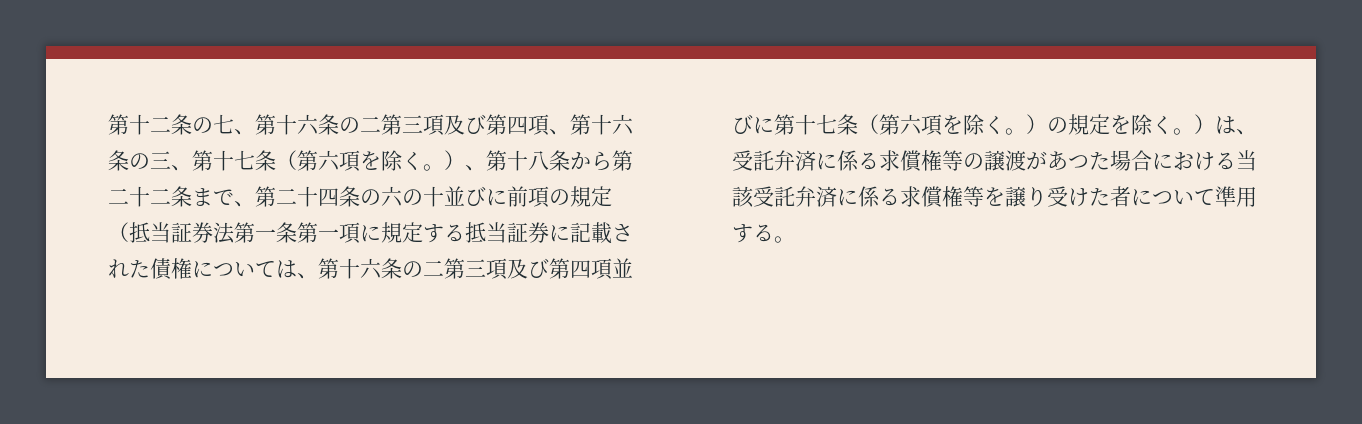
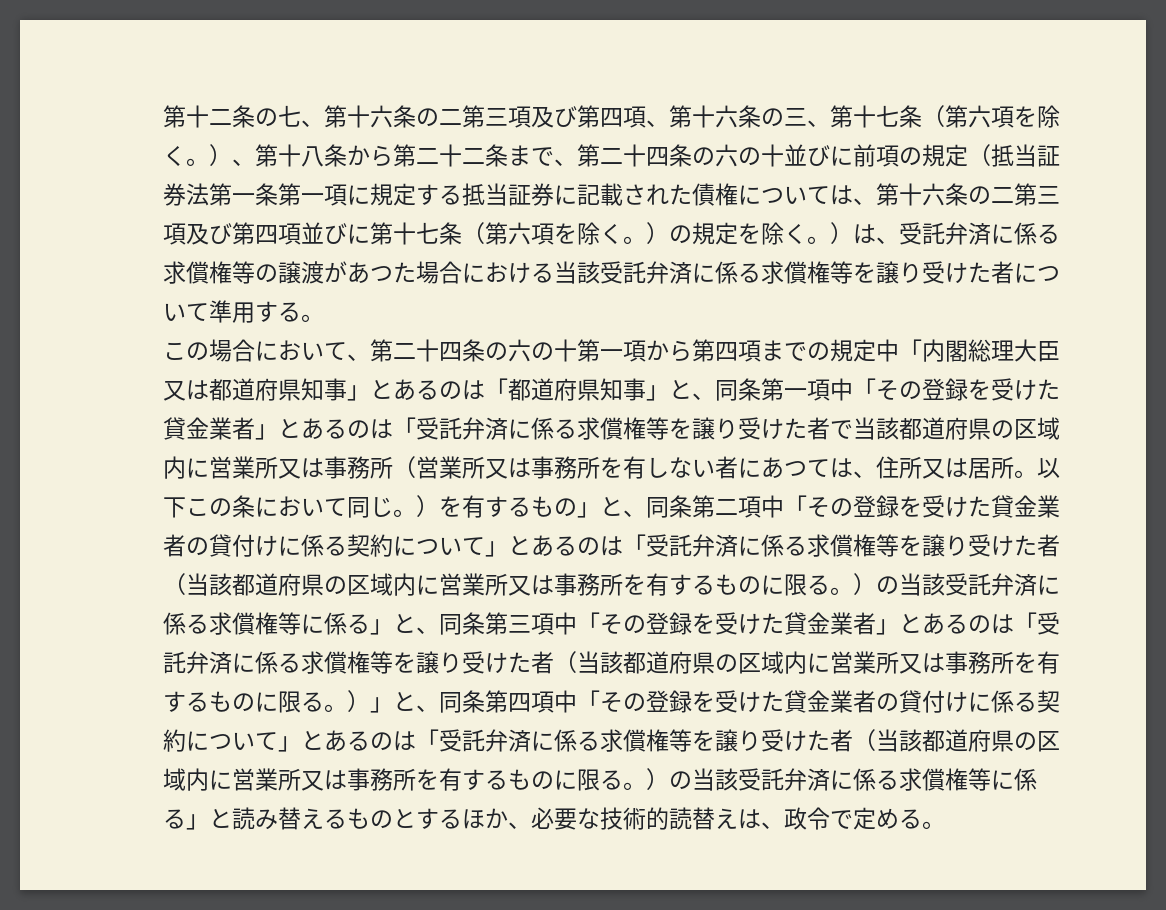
+ この場合において、第二十四条の六の十第一項から第四項までの規定中「内閣総理大臣又は都道府県知事」とあるのは「都道府県知事」と、同条第一項中「その登録を受けた貸金業者」とあるのは「受託弁済に係る求償権等を譲り受けた者で当該都道府県の区域内に営業所又は事務所（営業所又は事務所を有しない者にあつては、住所又は居所。以下この条において同じ。）を有するもの」と、同条第二項中「その登録を受けた貸金業者の貸付けに係る契約について」とあるのは「受託弁済に係る求償権等を譲り受けた者（当該都道府県の区域内に営業所又は事務所を有するものに限る。）の当該受託弁済に係る求償権等に係る」と、同条第三項中「その登録を受けた貸金業者」とあるのは「受託弁済に係る求償権等を譲り受けた者（当該都道府県の区域内に営業所又は事務所を有するものに限る。）」と、同条第四項中「その登録を受けた貸金業者の貸付けに係る契約について」とあるのは「受託弁済に係る求償権等を譲り受けた者（当該都道府県の区域内に営業所又は事務所を有するものに限る。）の当該受託弁済に係る求償権等に係る」と読み替えるものとするほか、必要な技術的読替えは、政令で定める。

